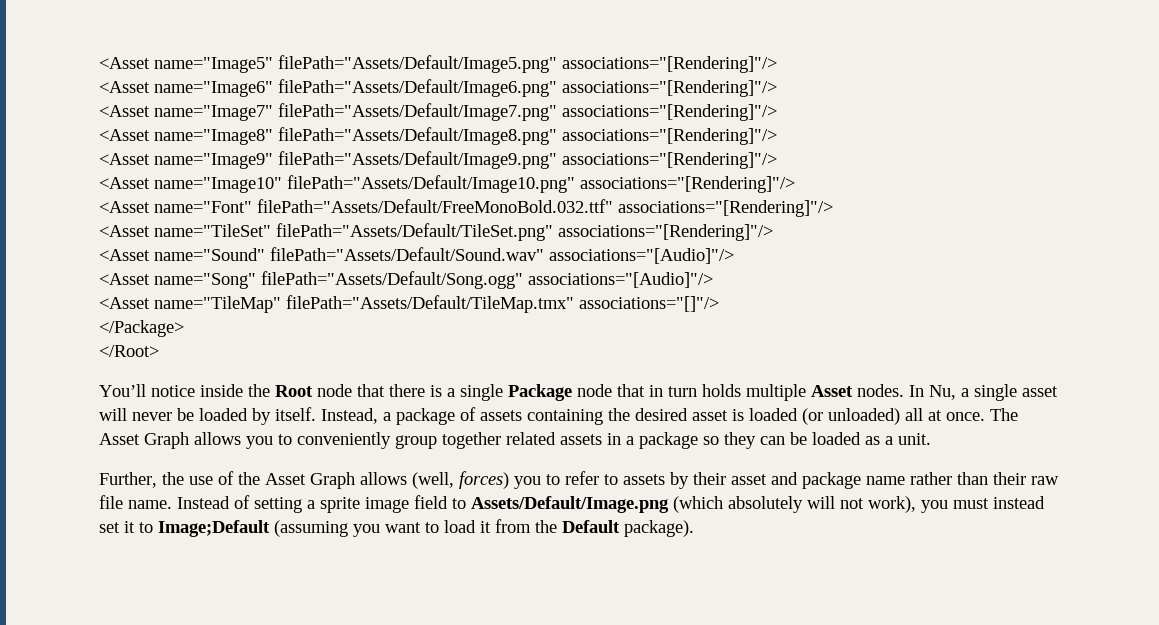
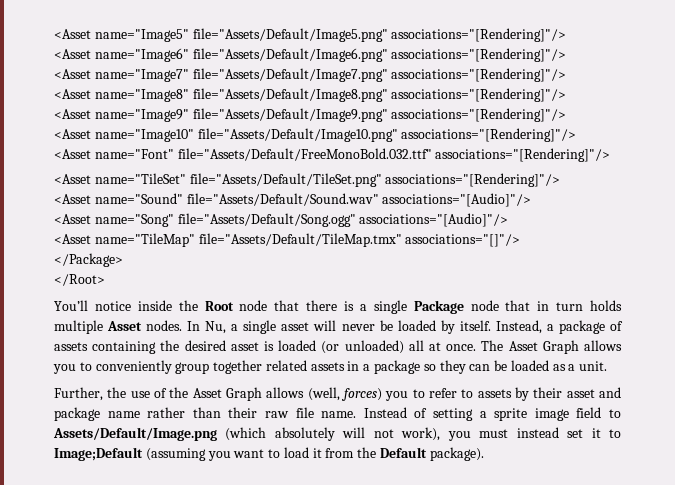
- <Asset name="Image5" filePath="Assets/Default/Image5.png" associations="[Rendering]"/>
+ <Asset name="Image5" file="Assets/Default/Image5.png" associations="[Rendering]"/>
- <Asset name="Image6" filePath="Assets/Default/Image6.png" associations="[Rendering]"/>
+ <Asset name="Image6" file="Assets/Default/Image6.png" associations="[Rendering]"/>
- <Asset name="Image7" filePath="Assets/Default/Image7.png" associations="[Rendering]"/>
+ <Asset name="Image7" file="Assets/Default/Image7.png" associations="[Rendering]"/>
- <Asset name="Image8" filePath="Assets/Default/Image8.png" associations="[Rendering]"/>
+ <Asset name="Image8" file="Assets/Default/Image8.png" associations="[Rendering]"/>
- <Asset name="Image9" filePath="Assets/Default/Image9.png" associations="[Rendering]"/>
+ <Asset name="Image9" file="Assets/Default/Image9.png" associations="[Rendering]"/>
- <Asset name="Image10" filePath="Assets/Default/Image10.png" associations="[Rendering]"/>
+ <Asset name="Image10" file="Assets/Default/Image10.png" associations="[Rendering]"/>
- <Asset name="Font" filePath="Assets/Default/FreeMonoBold.032.ttf" associations="[Rendering]"/>
+ <Asset name="Font" file="Assets/Default/FreeMonoBold.032.ttf" associations="[Rendering]"/>
- <Asset name="TileSet" filePath="Assets/Default/TileSet.png" associations="[Rendering]"/>
+ <Asset name="TileSet" file="Assets/Default/TileSet.png" associations="[Rendering]"/>
- <Asset name="Sound" filePath="Assets/Default/Sound.wav" associations="[Audio]"/>
+ <Asset name="Sound" file="Assets/Default/Sound.wav" associations="[Audio]"/>
- <Asset name="Song" filePath="Assets/Default/Song.ogg" associations="[Audio]"/>
+ <Asset name="Song" file="Assets/Default/Song.ogg" associations="[Audio]"/>
- <Asset name="TileMap" filePath="Assets/Default/TileMap.tmx" associations="[]"/>
+ <Asset name="TileMap" file="Assets/Default/TileMap.tmx" associations="[]"/>

